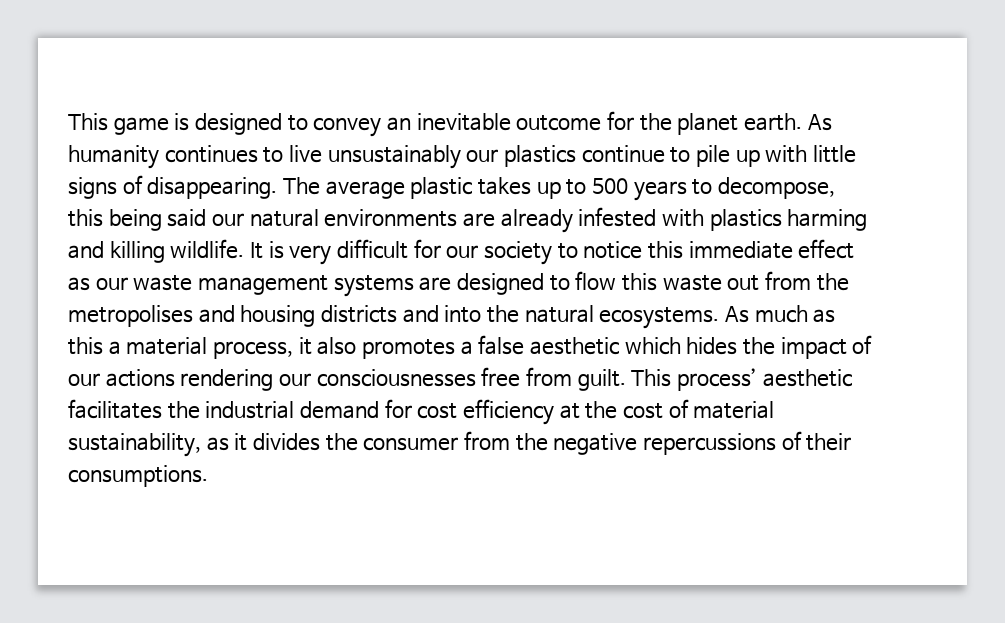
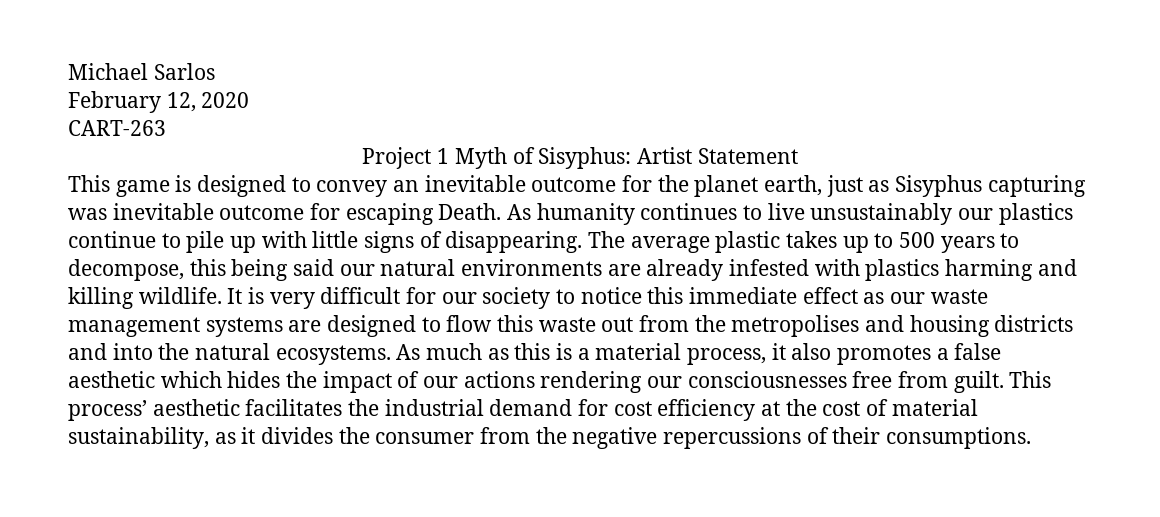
+ Michael Sarlos
+ February 12, 2020
+ CART-263
+ Project 1 Myth of Sisyphus: Artist Statement
- This game is designed to convey an inevitable outcome for the planet earth.
+ This game is designed to convey an inevitable outcome for the planet earth, just as Sisyphus capturing was inevitable outcome for escaping Death.
- As much as this a material process, it also promotes a false aesthetic which hides the impact of our actions rendering our consciousnesses free from guilt.
+ As much as this is a material process, it also promotes a false aesthetic which hides the impact of our actions rendering our consciousnesses free from guilt.

